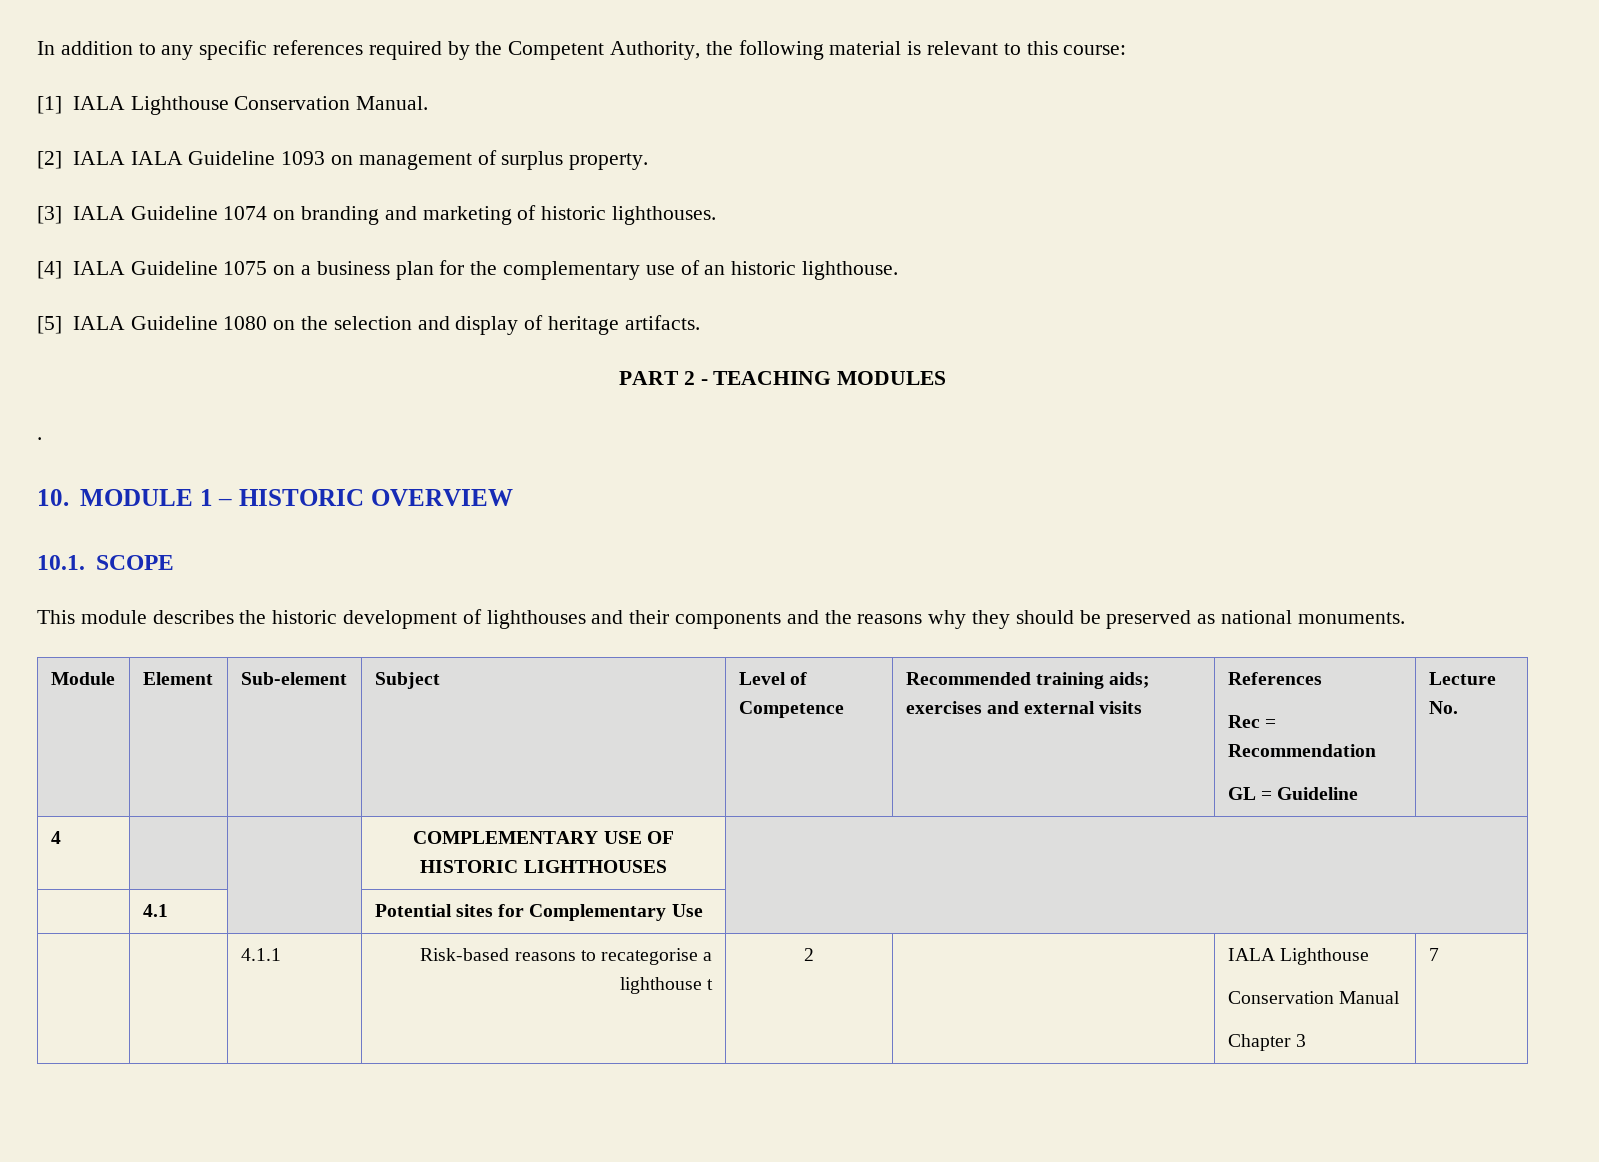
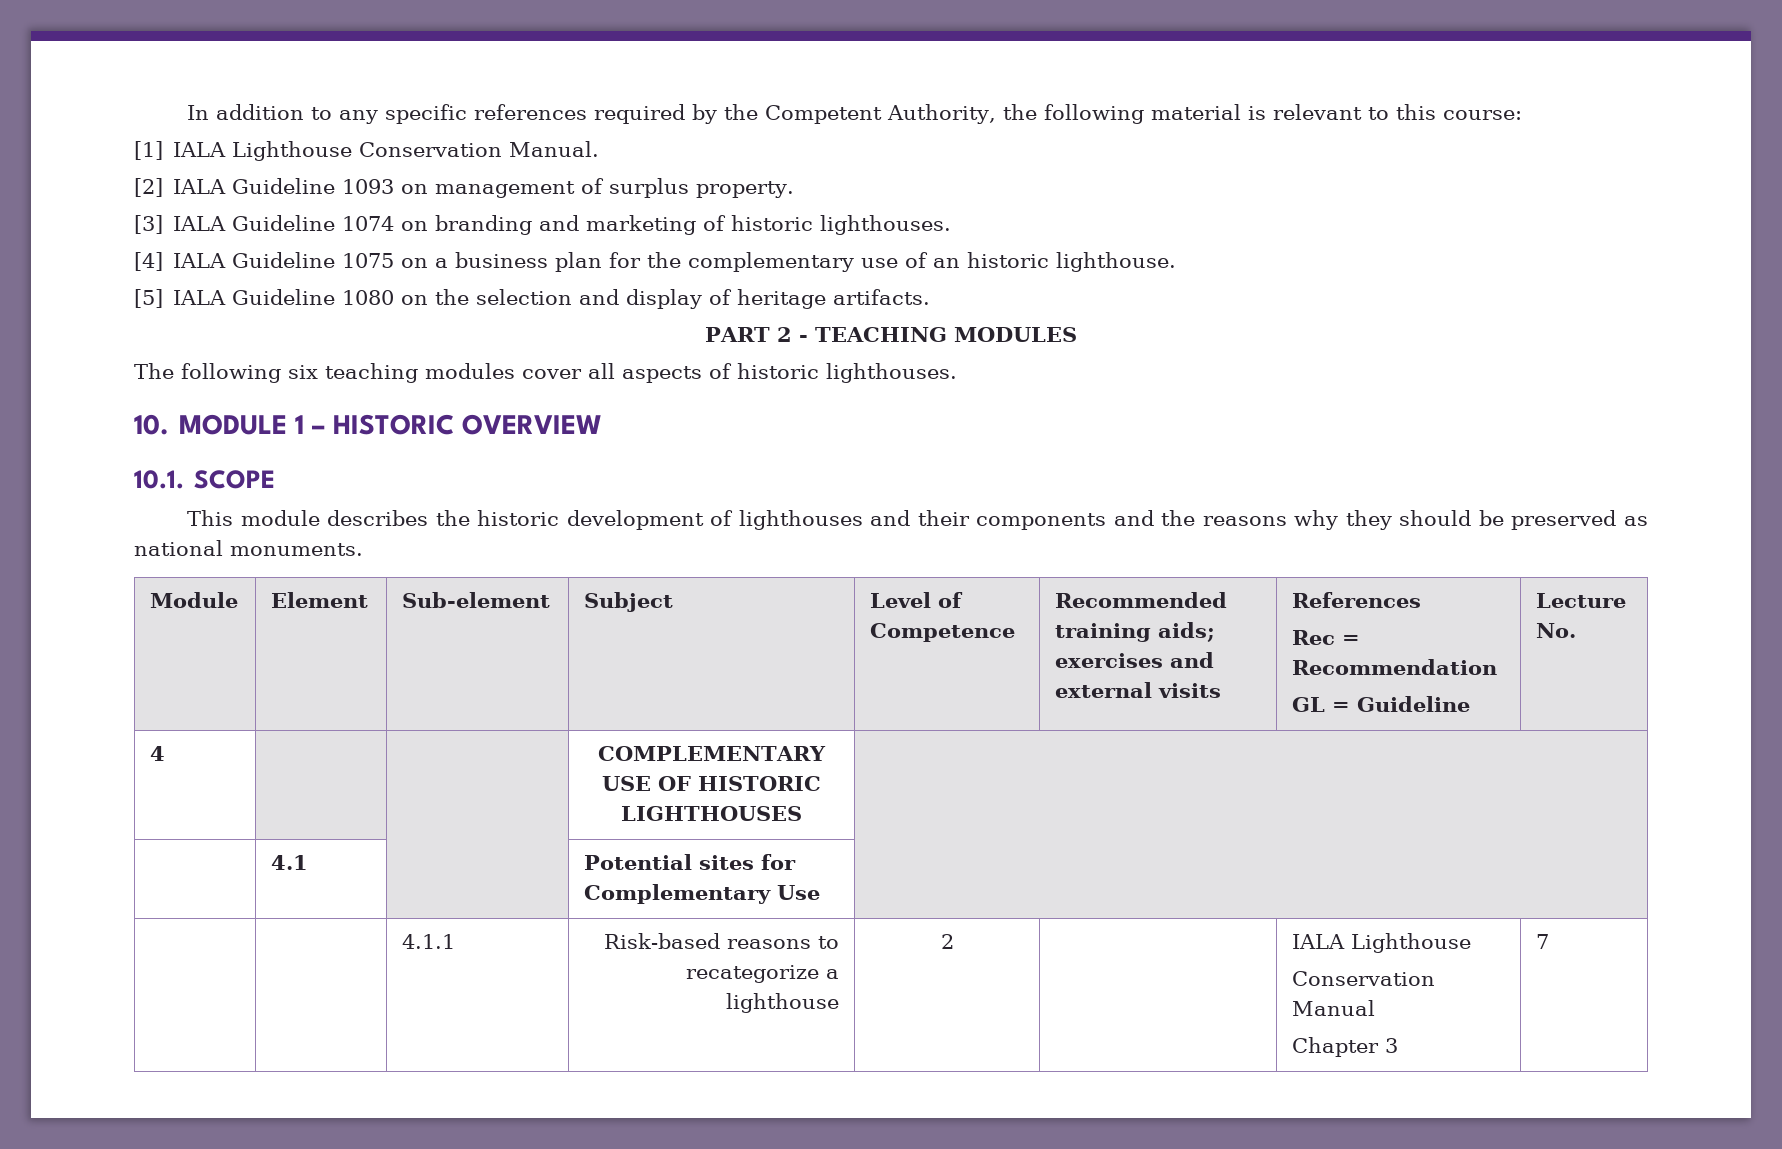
- [2] IALA IALA Guideline 1093 on management of surplus property.
+ [2] IALA Guideline 1093 on management of surplus property.
- .
+ The following six teaching modules cover all aspects of historic lighthouses.
- | | 4.1.1 | Risk-based reasons to recategorise a lighthouse t | 2 | | IALA Lighthouse
+ | | 4.1.1 | Risk-based reasons to recategorize a lighthouse | 2 | | IALA Lighthouse

